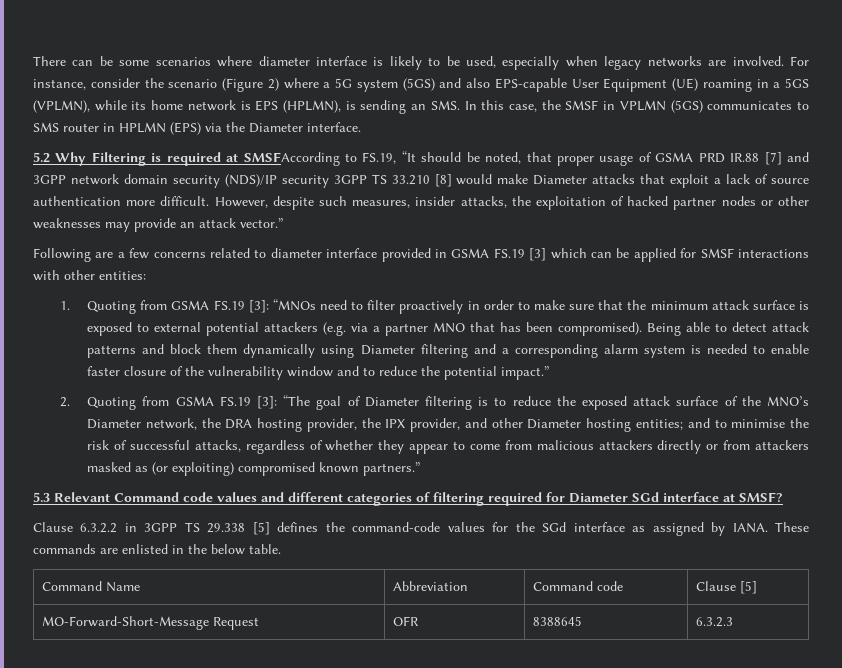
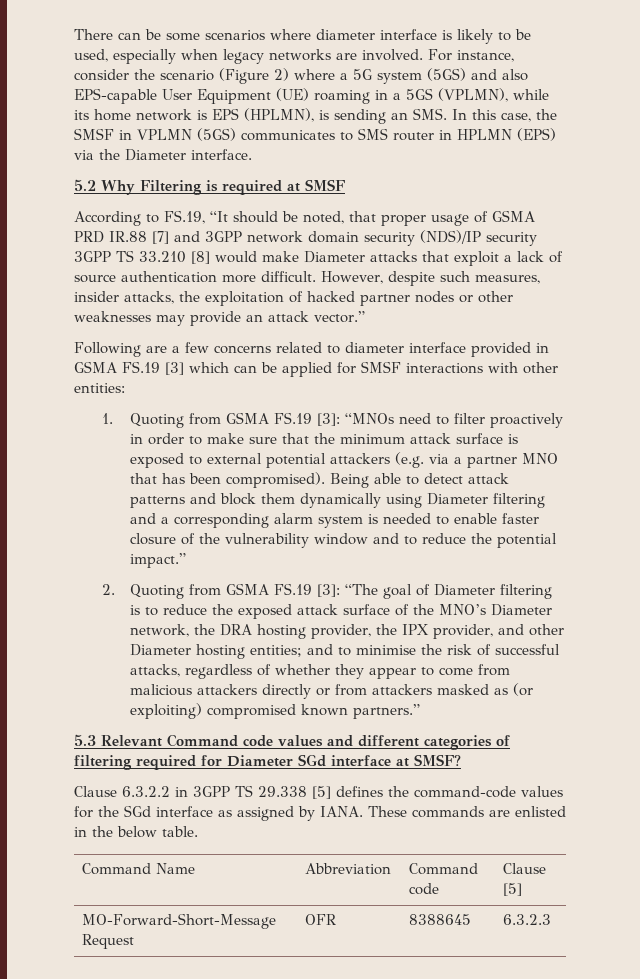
- 5.2 Why Filtering is required at SMSFAccording to FS.19, “It should be noted, that proper usage of GSMA PRD IR.88 [7] and 3GPP network domain security (NDS)/IP security 3GPP TS 33.210 [8] would make Diameter attacks that exploit a lack of source authentication more difficult.
+ 5.2 Why Filtering is required at SMSF
+ According to FS.19, “It should be noted, that proper usage of GSMA PRD IR.88 [7] and 3GPP network domain security (NDS)/IP security 3GPP TS 33.210 [8] would make Diameter attacks that exploit a lack of source authentication more difficult.

